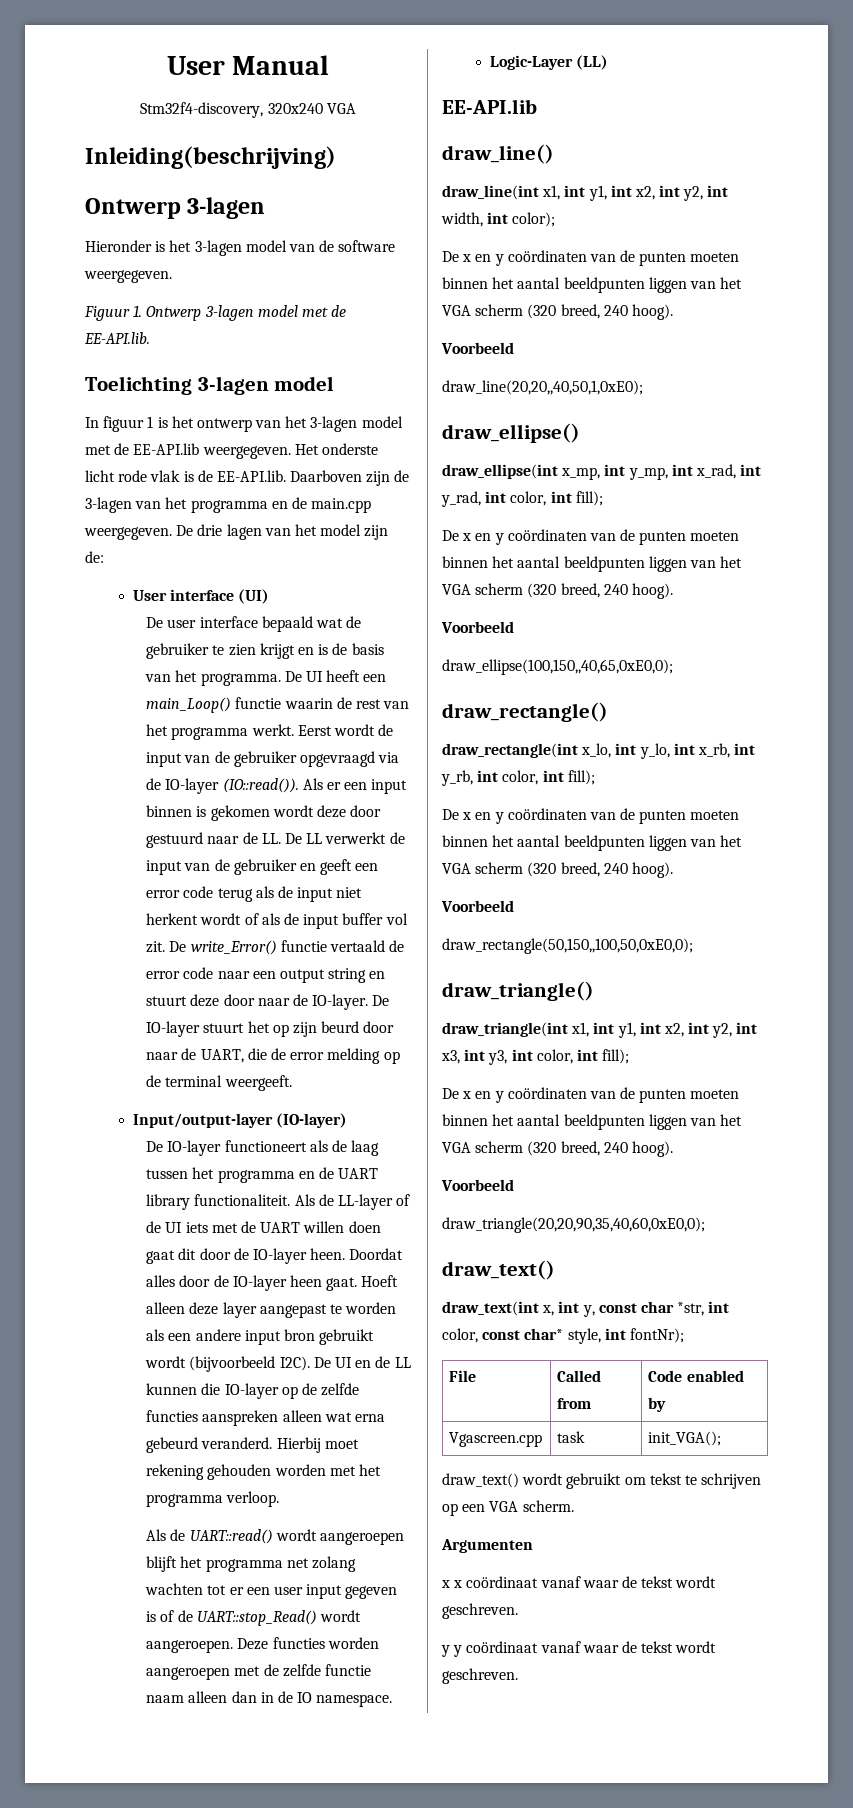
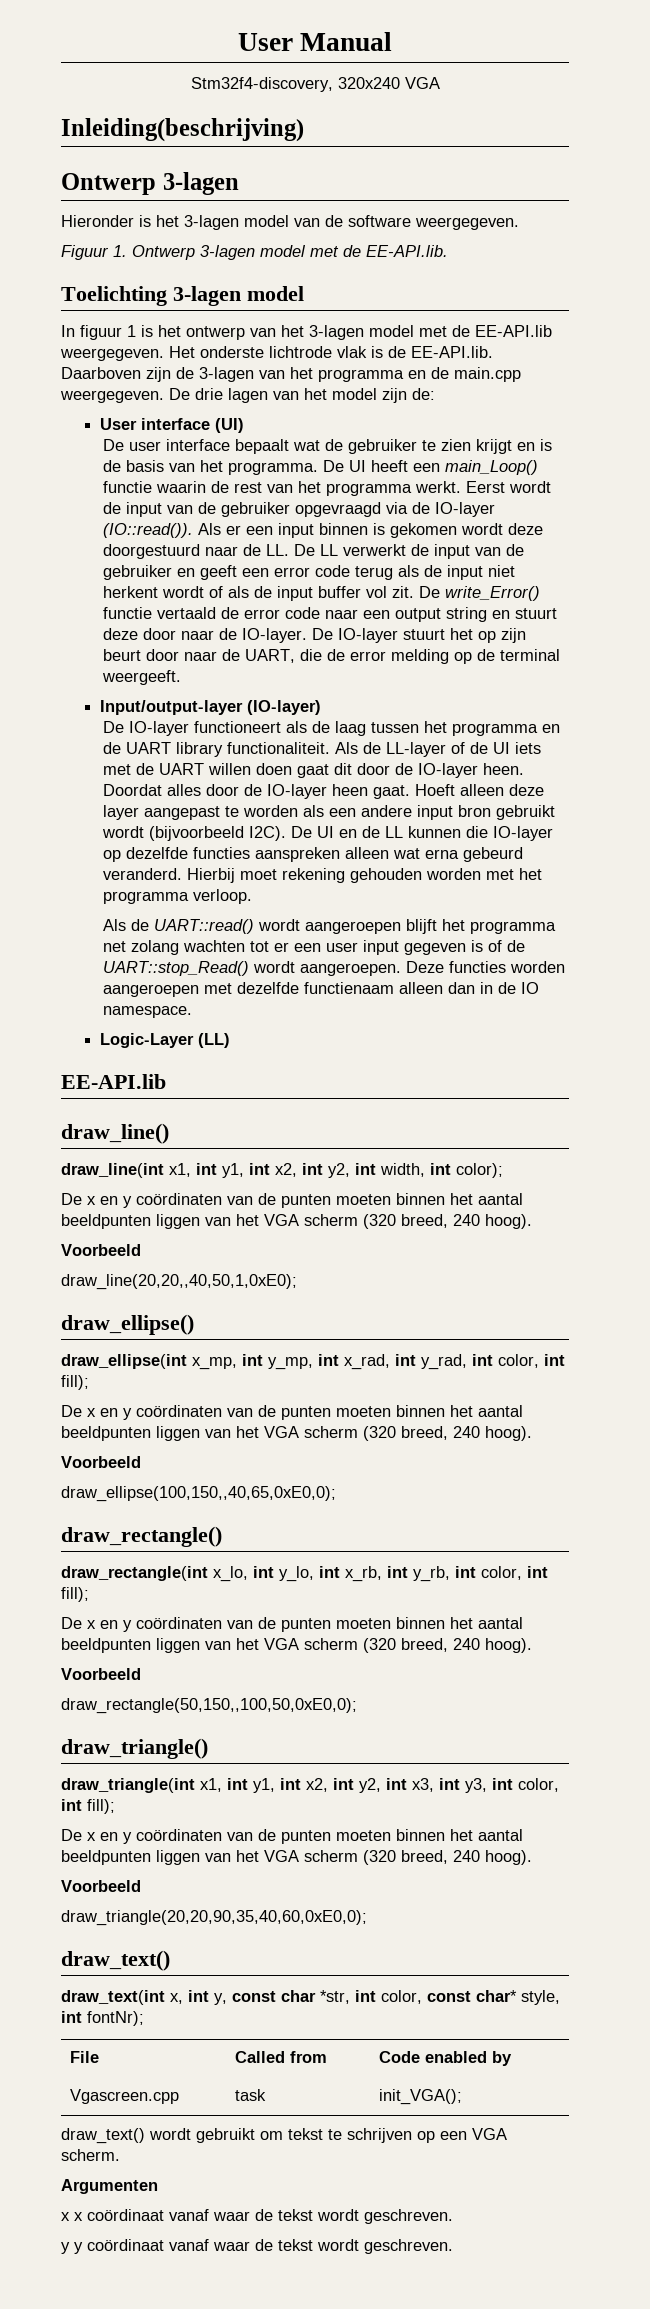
- Het onderste licht rode vlak is de EE-API.lib. Daarboven zijn de 3-lagen van het programma en de main.cpp weergegeven.
+ Het onderste lichtrode vlak is de EE-API.lib. Daarboven zijn de 3-lagen van het programma en de main.cpp weergegeven.
- De user interface bepaald wat de gebruiker te zien krijgt en is de basis van het programma.
+ De user interface bepaalt wat de gebruiker te zien krijgt en is de basis van het programma.
- Als er een input binnen is gekomen wordt deze door gestuurd naar de LL. De LL verwerkt de input van de gebruiker en geeft een error code terug als de input niet herkent wordt of als de input buffer vol zit.
+ Als er een input binnen is gekomen wordt deze doorgestuurd naar de LL. De LL verwerkt de input van de gebruiker en geeft een error code terug als de input niet herkent wordt of als de input buffer vol zit.
- De IO-layer stuurt het op zijn beurd door naar de UART, die de error melding op de terminal weergeeft.
+ De IO-layer stuurt het op zijn beurt door naar de UART, die de error melding op de terminal weergeeft.
- De UI en de LL kunnen die IO-layer op de zelfde functies aanspreken alleen wat erna gebeurd veranderd.
+ De UI en de LL kunnen die IO-layer op dezelfde functies aanspreken alleen wat erna gebeurd veranderd.
- Deze functies worden aangeroepen met de zelfde functie naam alleen dan in de IO namespace.
+ Deze functies worden aangeroepen met dezelfde functienaam alleen dan in de IO namespace.

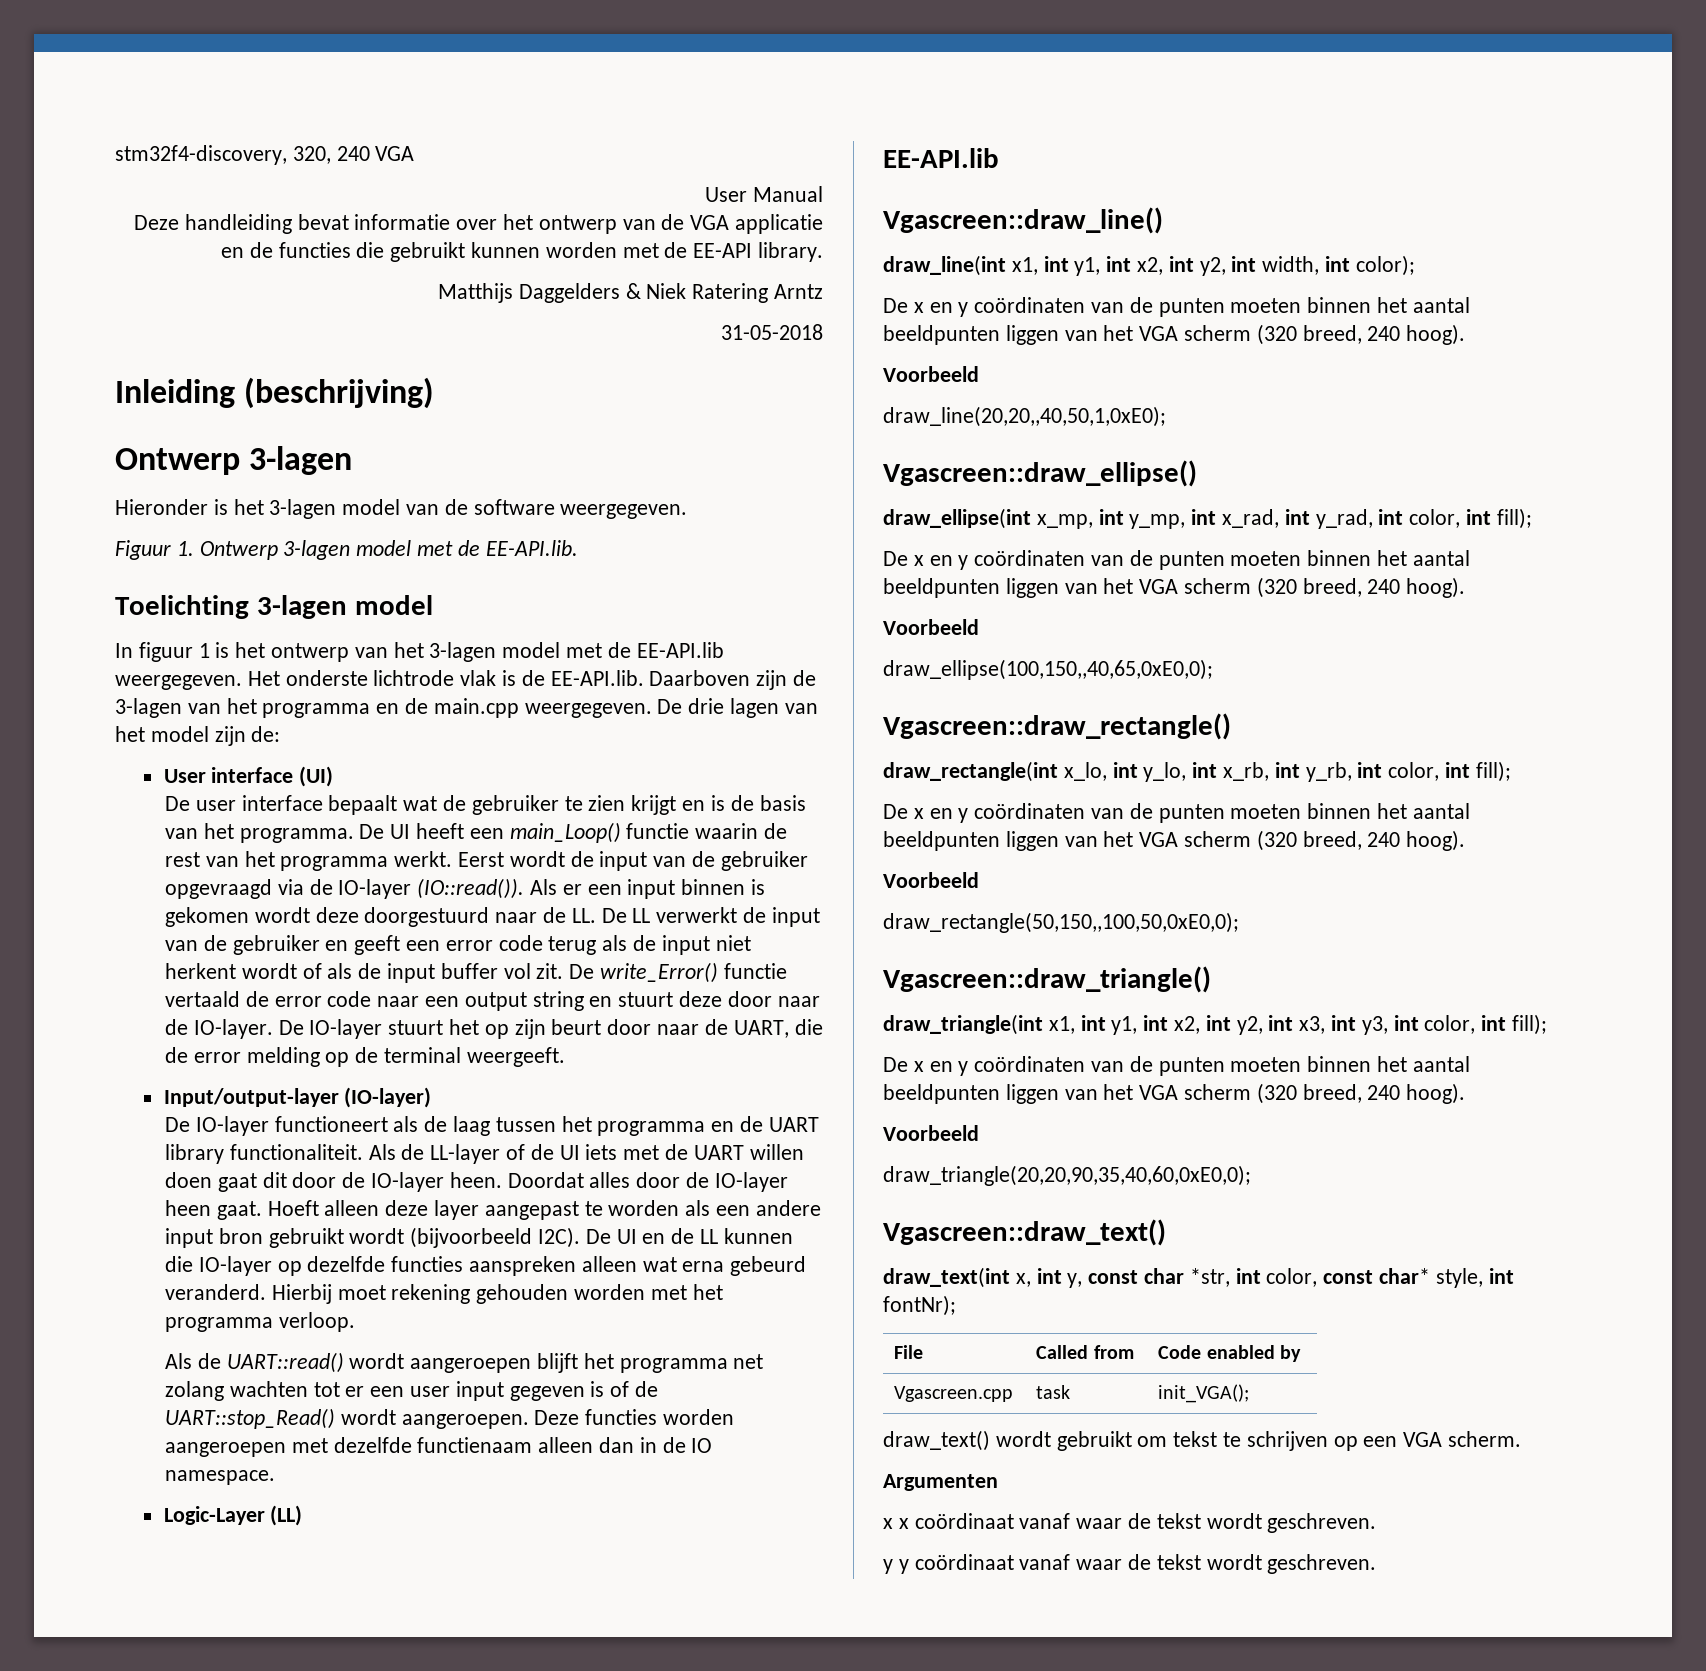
+ stm32f4-discovery, 320, 240 VGA
  User Manual
- Stm32f4-discovery, 320x240 VGA
- Inleiding(beschrijving)
+ Deze handleiding bevat informatie over het ontwerp van de VGA applicatie en de functies die gebruikt kunnen worden met de EE-API library.
+ Matthijs Daggelders & Niek Ratering Arntz
+ 31-05-2018
+ Inleiding (beschrijving)
- draw_line()
+ Vgascreen::draw_line()
- draw_ellipse()
+ Vgascreen::draw_ellipse()
- draw_rectangle()
+ Vgascreen::draw_rectangle()
- draw_triangle()
+ Vgascreen::draw_triangle()
  draw_triangle(20,20,90,35,40,60,0xE0,0);
- draw_text()
+ Vgascreen::draw_text()

